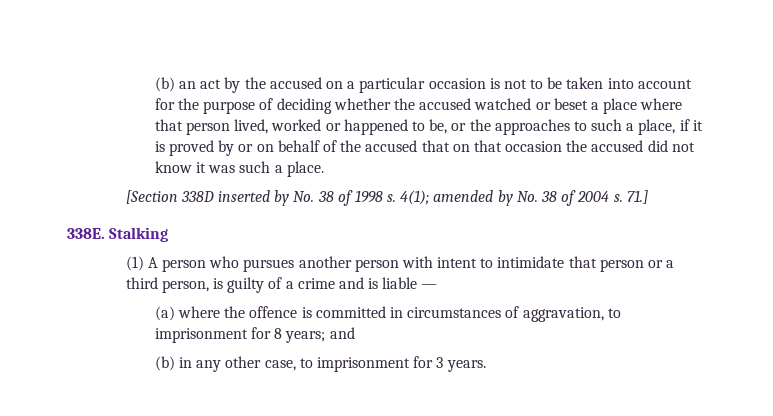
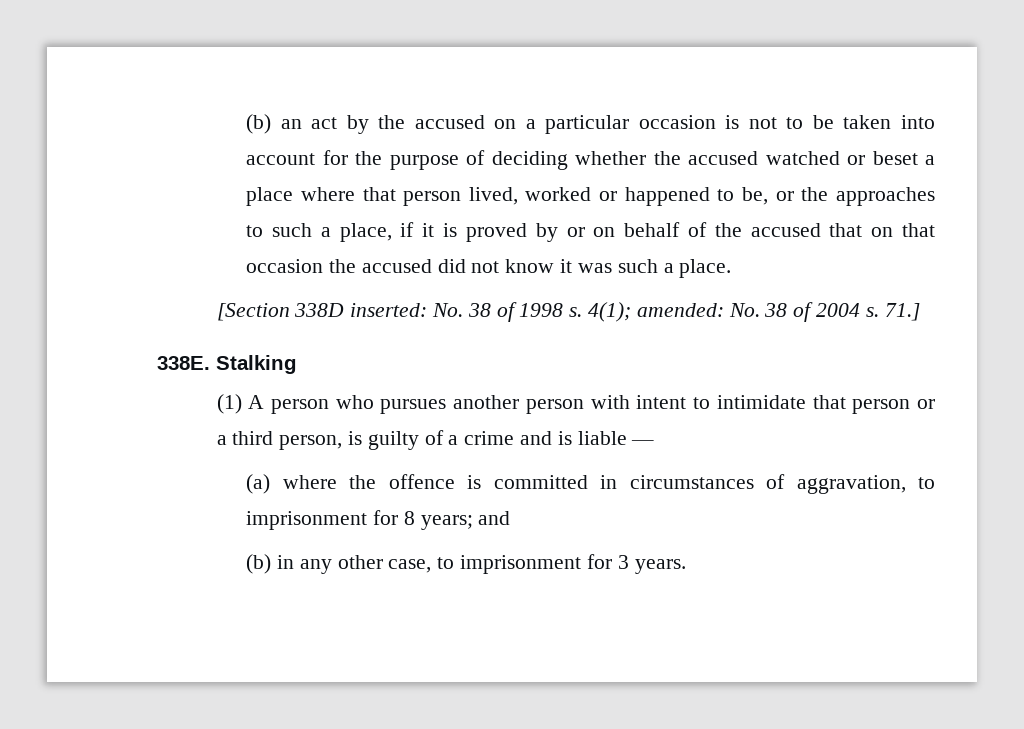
- [Section 338D inserted by No. 38 of 1998 s.
+ [Section 338D inserted: No. 38 of 1998 s.
- 4(1); amended by No. 38 of 2004 s.
+ 4(1); amended: No. 38 of 2004 s.

